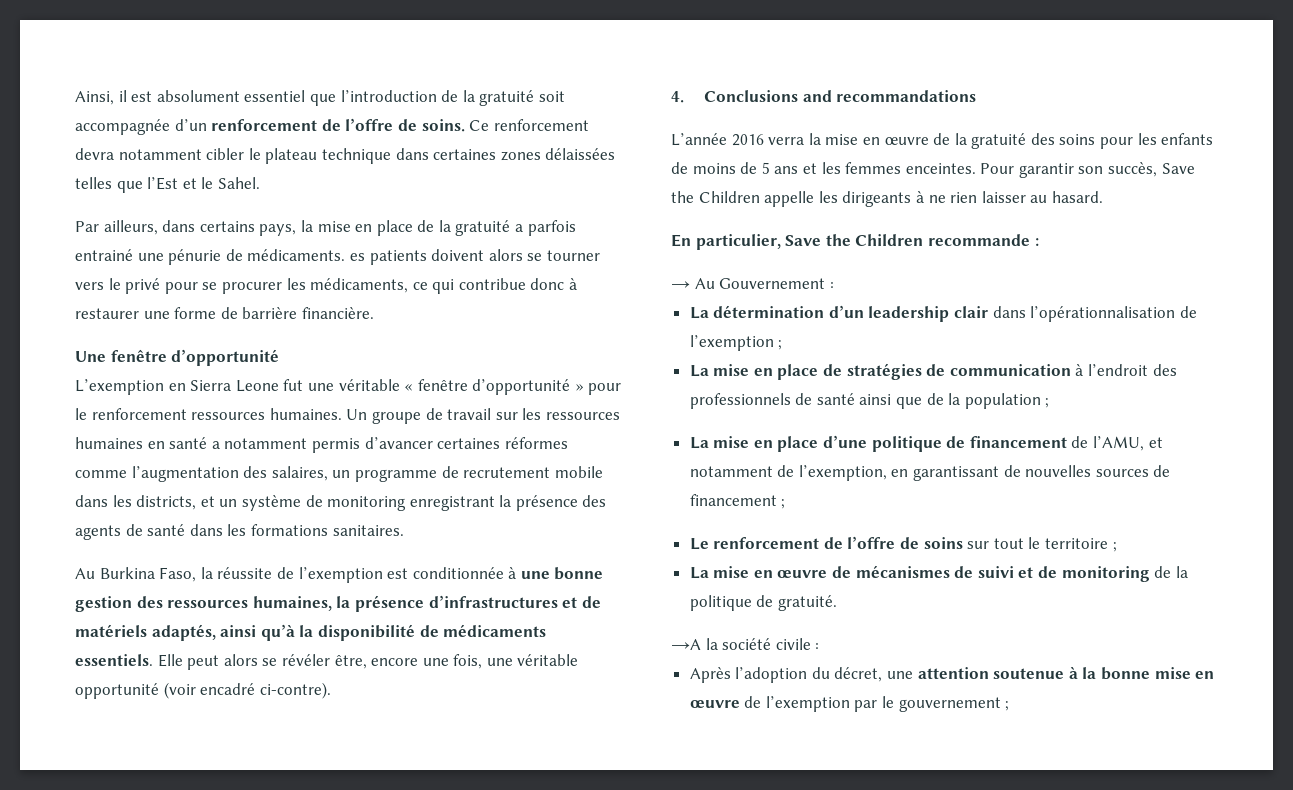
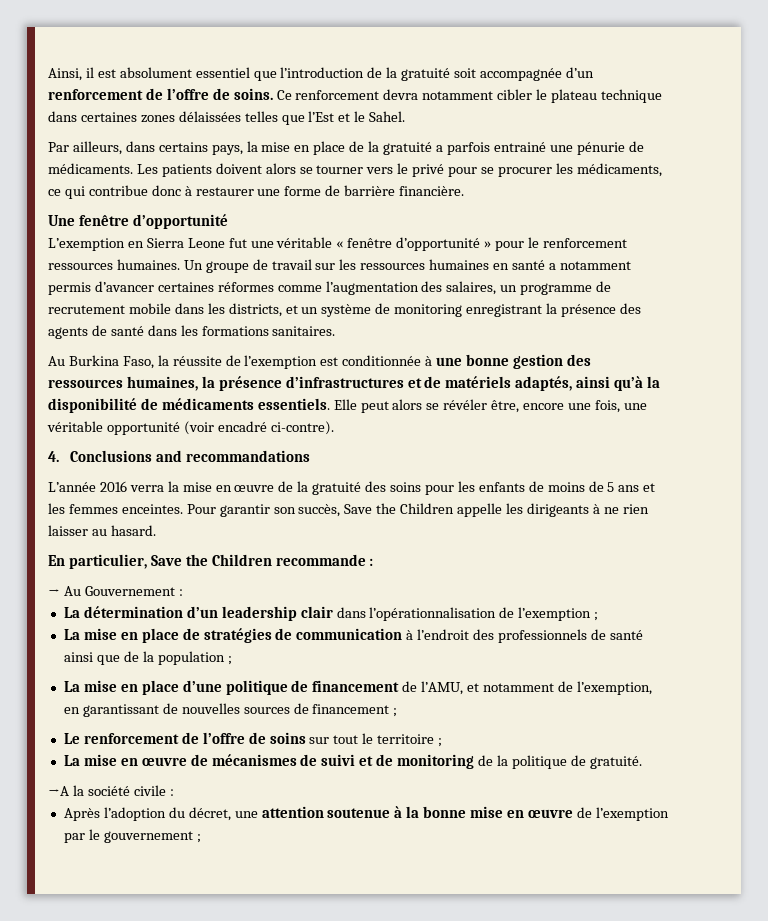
- Par ailleurs, dans certains pays, la mise en place de la gratuité a parfois entrainé une pénurie de médicaments. es patients doivent alors se tourner vers le privé pour se procurer les médicaments, ce qui contribue donc à restaurer une forme de barrière financière.
+ Par ailleurs, dans certains pays, la mise en place de la gratuité a parfois entrainé une pénurie de médicaments. Les patients doivent alors se tourner vers le privé pour se procurer les médicaments, ce qui contribue donc à restaurer une forme de barrière financière.

